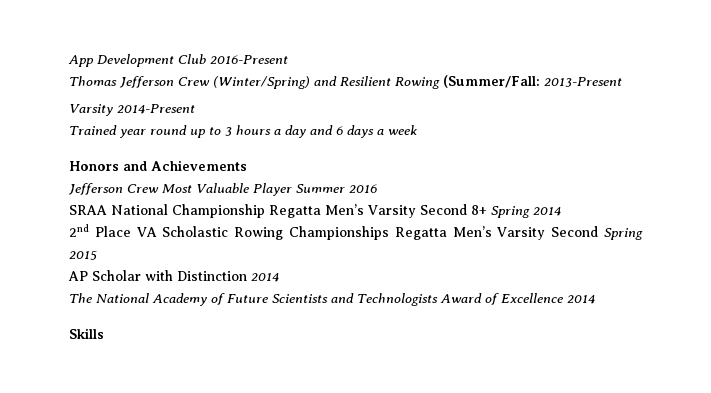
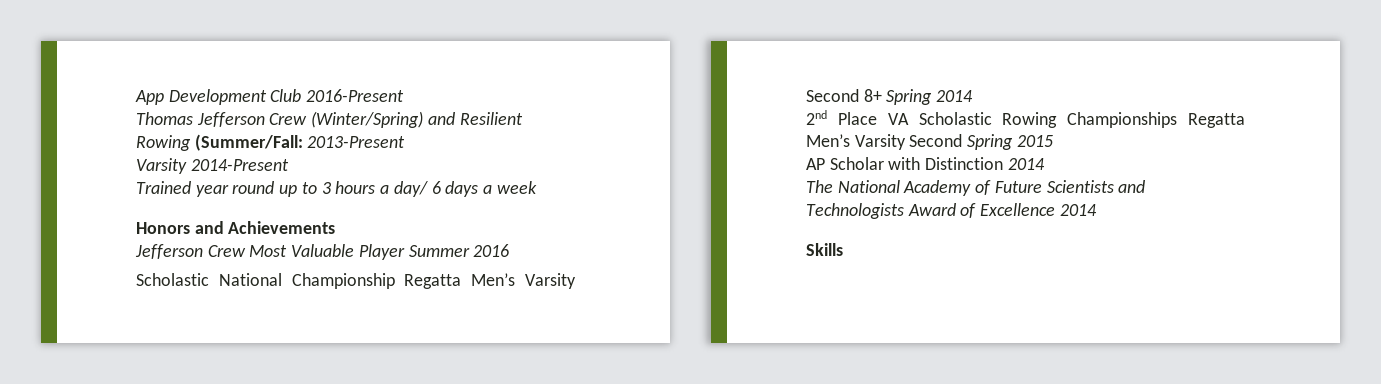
- Trained year round up to 3 hours a day and 6 days a week
+ Trained year round up to 3 hours a day/ 6 days a week
- SRAA National Championship Regatta Men’s Varsity Second 8+ Spring 2014
+ Scholastic National Championship Regatta Men’s Varsity Second 8+ Spring 2014

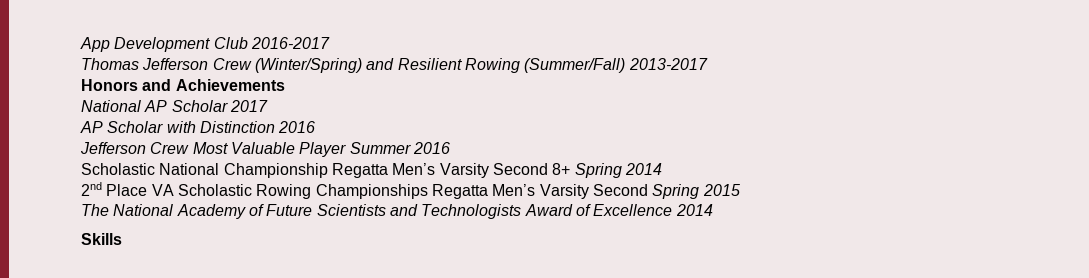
- App Development Club 2016-Present
+ App Development Club 2016-2017
- Thomas Jefferson Crew (Winter/Spring) and Resilient Rowing (Summer/Fall: 2013-Present
- Varsity 2014-Present
- Trained year round up to 3 hours a day/ 6 days a week
+ Thomas Jefferson Crew (Winter/Spring) and Resilient Rowing (Summer/Fall) 2013-2017
  Honors and Achievements
+ National AP Scholar 2017
+ AP Scholar with Distinction 2016
- AP Scholar with Distinction 2014

